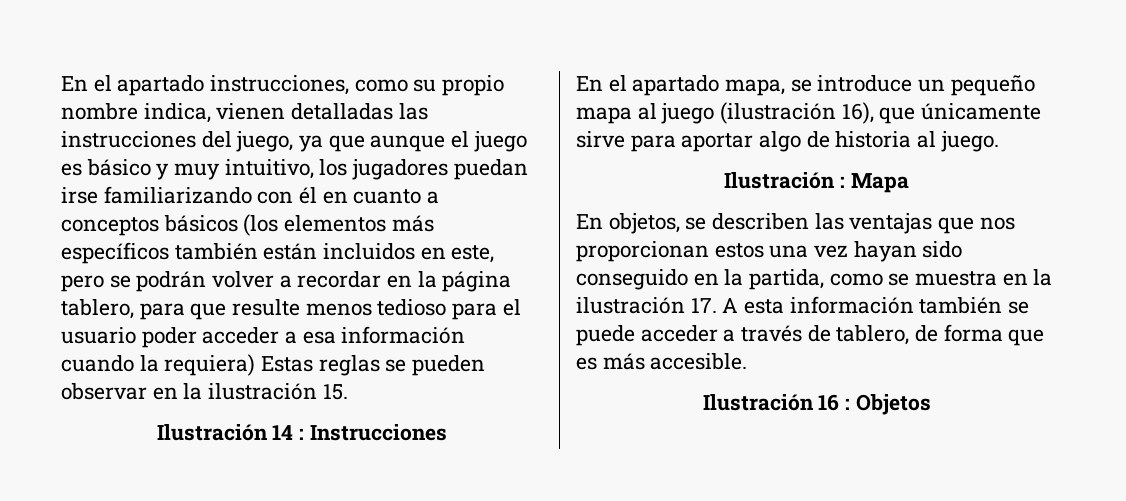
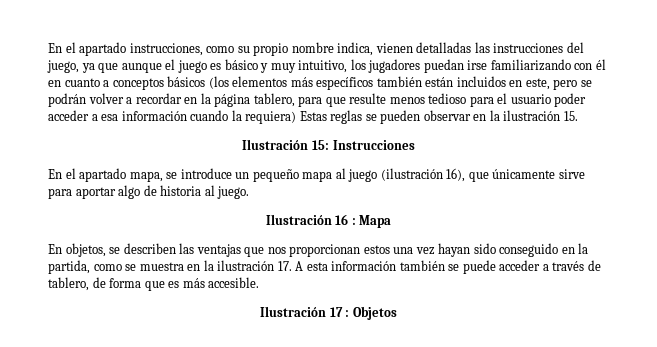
- Ilustración 14 : Instrucciones
+ Ilustración 15: Instrucciones
- Ilustración : Mapa
+ Ilustración 16 : Mapa
- Ilustración 16 : Objetos
+ Ilustración 17 : Objetos

